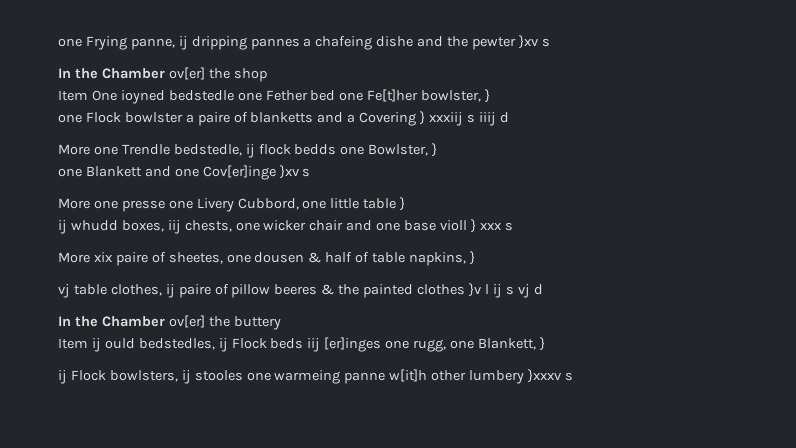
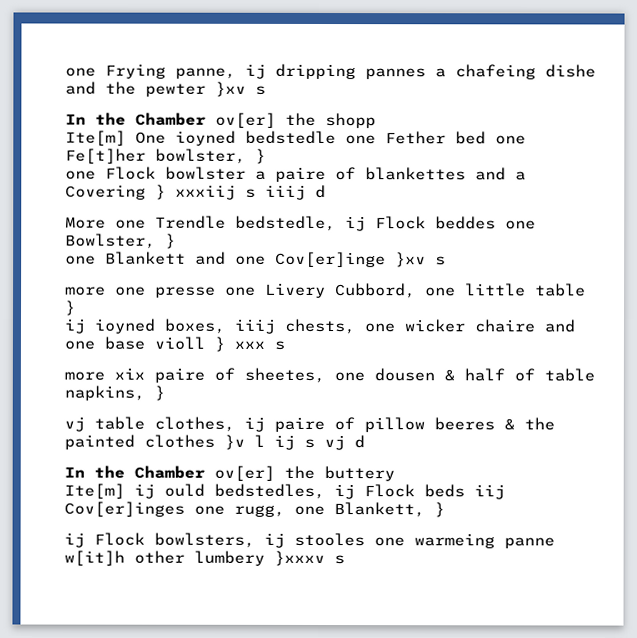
- In the Chamber ov[er] the shop
- Item One ioyned bedstedle one Fether bed one Fe[t]her bowlster, }
+ In the Chamber ov[er] the shopp
+ Ite[m] One ioyned bedstedle one Fether bed one Fe[t]her bowlster, }
- one Flock bowlster a paire of blanketts and a Covering } xxxiij s iiij d
+ one Flock bowlster a paire of blankettes and a Covering } xxxiij s iiij d
- More one Trendle bedstedle, ij flock bedds one Bowlster, }
+ More one Trendle bedstedle, ij Flock beddes one Bowlster, }
- More one presse one Livery Cubbord, one little table }
+ more one presse one Livery Cubbord, one little table }
- ij whudd boxes, iij chests, one wicker chair and one base violl } xxx s
+ ij ioyned boxes, iiij chests, one wicker chaire and one base violl } xxx s
- More xix paire of sheetes, one dousen & half of table napkins, }
+ more xix paire of sheetes, one dousen & half of table napkins, }
- Item ij ould bedstedles, ij Flock beds iij [er]inges one rugg, one Blankett, }
+ Ite[m] ij ould bedstedles, ij Flock beds iij Cov[er]inges one rugg, one Blankett, }

